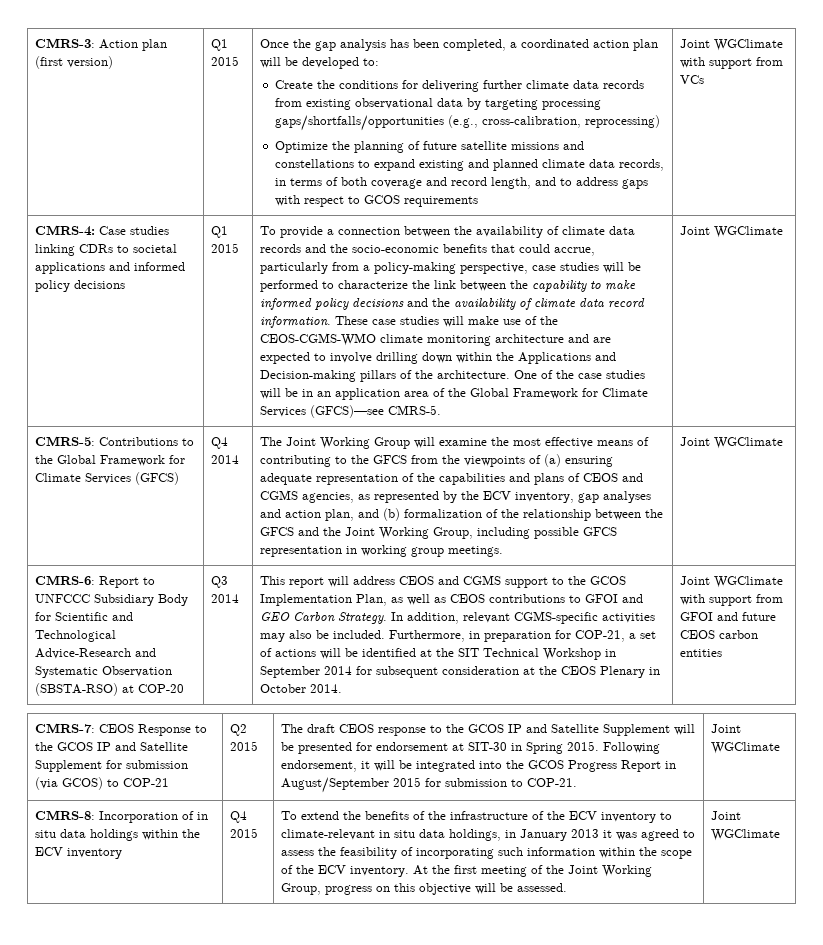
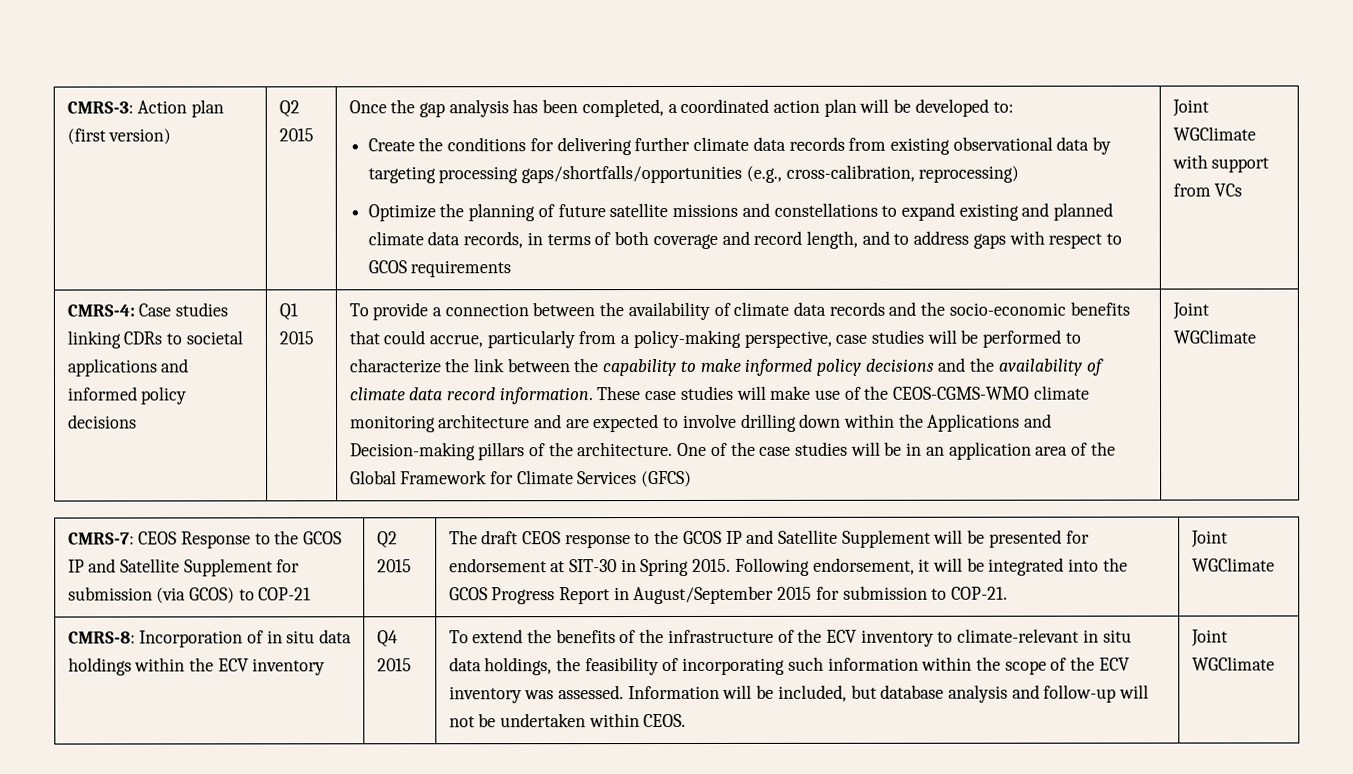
- CMRS-3: Action plan (first version) | Q1 2015
+ CMRS-3: Action plan (first version) | Q2 2015
- One of the case studies will be in an application area of the Global Framework for Climate Services (GFCS)—see CMRS-5. | Joint WGClimate
- CMRS-5: Contributions to the Global Framework for Climate Services (GFCS) | Q4 2014 | The Joint Working Group will examine the most effective means of contributing to the GFCS from the viewpoints of (a) ensuring adequate representation of the capabilities and plans of CEOS and CGMS agencies, as represented by the ECV inventory, gap analyses and action plan, and (b) formalization of the relationship between the GFCS and the Joint Working Group, including possible GFCS representation in working group meetings. | Joint WGClimate
- CMRS-6: Report to UNFCCC Subsidiary Body for Scientific and Technological Advice-Research and Systematic Observation (SBSTA-RSO) at COP-20 | Q3 2014 | This report will address CEOS and CGMS support to the GCOS Implementation Plan, as well as CEOS contributions to GFOI and GEO Carbon Strategy. In addition, relevant CGMS-specific activities may also be included. Furthermore, in preparation for COP-21, a set of actions will be identified at the SIT Technical Workshop in September 2014 for subsequent consideration at the CEOS Plenary in October 2014. | Joint WGClimate with support from GFOI and future CEOS carbon entities
+ One of the case studies will be in an application area of the Global Framework for Climate Services (GFCS) | Joint WGClimate
- To extend the benefits of the infrastructure of the ECV inventory to climate-relevant in situ data holdings, in January 2013 it was agreed to assess the feasibility of incorporating such information within the scope of the ECV inventory. At the first meeting of the Joint Working Group, progress on this objective will be assessed.
+ To extend the benefits of the infrastructure of the ECV inventory to climate-relevant in situ data holdings, the feasibility of incorporating such information within the scope of the ECV inventory was assessed. Information will be included, but database analysis and follow-up will not be undertaken within CEOS.

